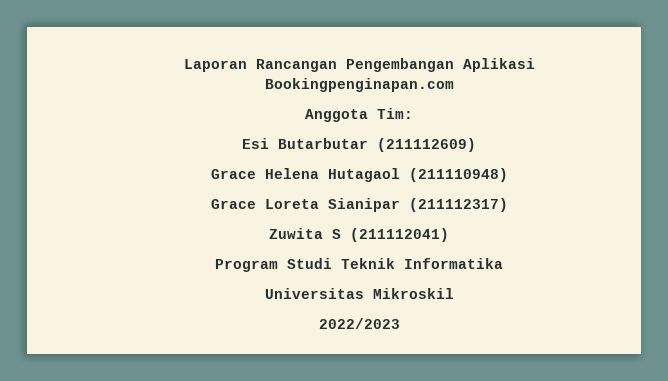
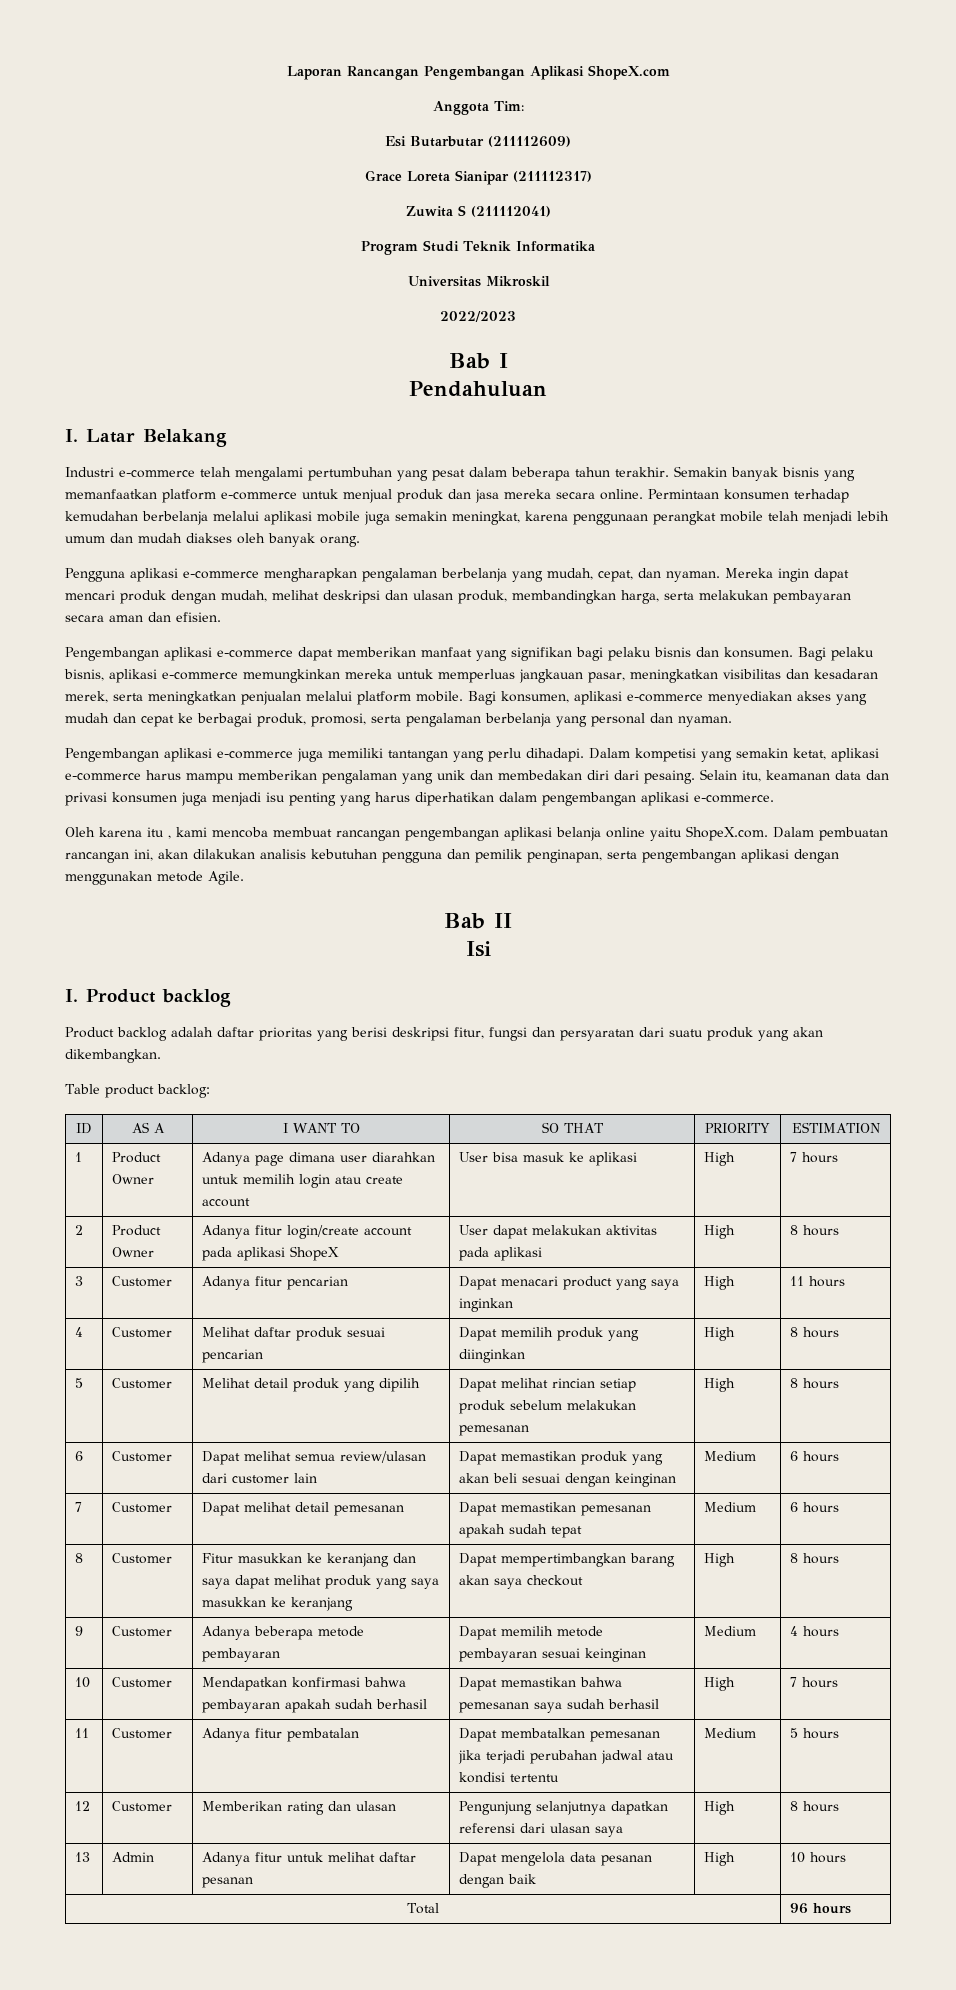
- Laporan Rancangan Pengembangan Aplikasi Bookingpenginapan.com
+ Laporan Rancangan Pengembangan Aplikasi ShopeX.com
- Grace Helena Hutagaol (211110948)
+ Bab I
+ Pendahuluan
+ I. Latar Belakang
+ Industri e-commerce telah mengalami pertumbuhan yang pesat dalam beberapa tahun terakhir. Semakin banyak bisnis yang memanfaatkan platform e-commerce untuk menjual produk dan jasa mereka secara online. Permintaan konsumen terhadap kemudahan berbelanja melalui aplikasi mobile juga semakin meningkat, karena penggunaan perangkat mobile telah menjadi lebih umum dan mudah diakses oleh banyak orang.
+ Pengguna aplikasi e-commerce mengharapkan pengalaman berbelanja yang mudah, cepat, dan nyaman. Mereka ingin dapat mencari produk dengan mudah, melihat deskripsi dan ulasan produk, membandingkan harga, serta melakukan pembayaran secara aman dan efisien.
+ Pengembangan aplikasi e-commerce dapat memberikan manfaat yang signifikan bagi pelaku bisnis dan konsumen. Bagi pelaku bisnis, aplikasi e-commerce memungkinkan mereka untuk memperluas jangkauan pasar, meningkatkan visibilitas dan kesadaran merek, serta meningkatkan penjualan melalui platform mobile. Bagi konsumen, aplikasi e-commerce menyediakan akses yang mudah dan cepat ke berbagai produk, promosi, serta pengalaman berbelanja yang personal dan nyaman.
+ Pengembangan aplikasi e-commerce juga memiliki tantangan yang perlu dihadapi. Dalam kompetisi yang semakin ketat, aplikasi e-commerce harus mampu memberikan pengalaman yang unik dan membedakan diri dari pesaing. Selain itu, keamanan data dan privasi konsumen juga menjadi isu penting yang harus diperhatikan dalam pengembangan aplikasi e-commerce.
+ Oleh karena itu , kami mencoba membuat rancangan pengembangan aplikasi belanja online yaitu ShopeX.com. Dalam pembuatan rancangan ini, akan dilakukan analisis kebutuhan pengguna dan pemilik penginapan, serta pengembangan aplikasi dengan menggunakan metode Agile.
+ Bab II
+ Isi
+ I. Product backlog
+ Product backlog adalah daftar prioritas yang berisi deskripsi fitur, fungsi dan persyaratan dari suatu produk yang akan dikembangkan.
+ Table product backlog:
+ ID | AS A | I WANT TO | SO THAT | PRIORITY | ESTIMATION
+ 1 | Product Owner | Adanya page dimana user diarahkan untuk memilih login atau create account | User bisa masuk ke aplikasi | High | 7 hours
+ 2 | Product Owner | Adanya fitur login/create account pada aplikasi ShopeX | User dapat melakukan aktivitas pada aplikasi | High | 8 hours
+ 3 | Customer | Adanya fitur pencarian | Dapat menacari product yang saya inginkan | High | 11 hours
+ 4 | Customer | Melihat daftar produk sesuai pencarian | Dapat memilih produk yang diinginkan | High | 8 hours
+ 5 | Customer | Melihat detail produk yang dipilih | Dapat melihat rincian setiap produk sebelum melakukan pemesanan | High | 8 hours
+ 6 | Customer | Dapat melihat semua review/ulasan dari customer lain | Dapat memastikan produk yang akan beli sesuai dengan keinginan | Medium | 6 hours
+ 7 | Customer | Dapat melihat detail pemesanan | Dapat memastikan pemesanan apakah sudah tepat | Medium | 6 hours
+ 8 | Customer | Fitur masukkan ke keranjang dan saya dapat melihat produk yang saya masukkan ke keranjang | Dapat mempertimbangkan barang akan saya checkout | High | 8 hours
+ 9 | Customer | Adanya beberapa metode pembayaran | Dapat memilih metode pembayaran sesuai keinginan | Medium | 4 hours
+ 10 | Customer | Mendapatkan konfirmasi bahwa pembayaran apakah sudah berhasil | Dapat memastikan bahwa pemesanan saya sudah berhasil | High | 7 hours
+ 11 | Customer | Adanya fitur pembatalan | Dapat membatalkan pemesanan jika terjadi perubahan jadwal atau kondisi tertentu | Medium | 5 hours
+ 12 | Customer | Memberikan rating dan ulasan | Pengunjung selanjutnya dapatkan referensi dari ulasan saya | High | 8 hours
+ 13 | Admin | Adanya fitur untuk melihat daftar pesanan | Dapat mengelola data pesanan dengan baik | High | 10 hours
+ Total | 96 hours

